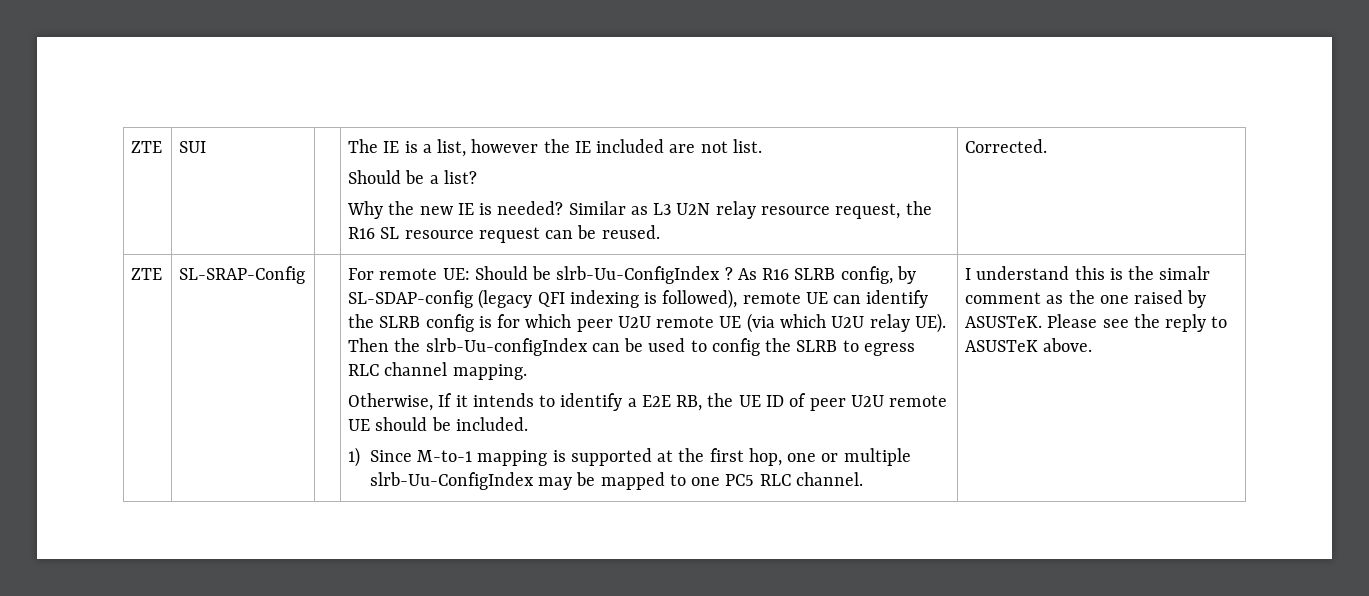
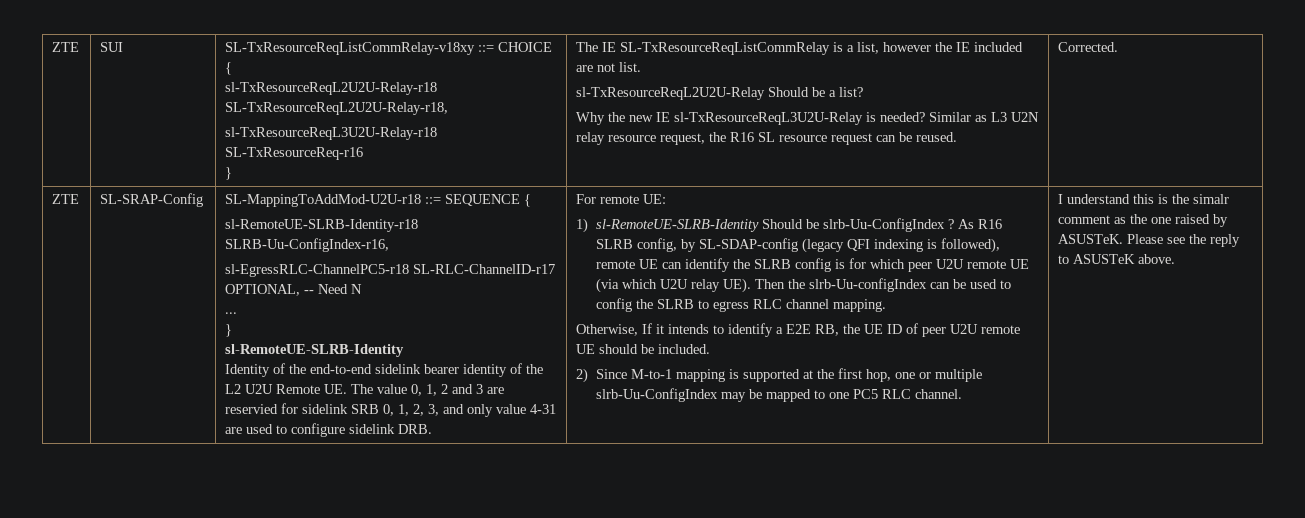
+ SL-TxResourceReqListCommRelay-v18xy ::= CHOICE {
+ sl-TxResourceReqL2U2U-Relay-r18 SL-TxResourceReqL2U2U-Relay-r18,
+ sl-TxResourceReqL3U2U-Relay-r18 SL-TxResourceReq-r16
+ }
- The IE is a list, however the IE included are not list.
+ The IE SL-TxResourceReqListCommRelay is a list, however the IE included are not list.
- Should be a list?
+ sl-TxResourceReqL2U2U-Relay Should be a list?
- Why the new IE is needed?
+ Why the new IE sl-TxResourceReqL3U2U-Relay is needed?
+ SL-MappingToAddMod-U2U-r18 ::= SEQUENCE {
+ sl-RemoteUE-SLRB-Identity-r18 SLRB-Uu-ConfigIndex-r16,
+ sl-EgressRLC-ChannelPC5-r18 SL-RLC-ChannelID-r17 OPTIONAL, -- Need N
+ ...
+ }
+ sl-RemoteUE-SLRB-Identity
+ Identity of the end-to-end sidelink bearer identity of the L2 U2U Remote UE. The value 0, 1, 2 and 3 are reservied for sidelink SRB 0, 1, 2, 3, and only value 4-31 are used to configure sidelink DRB.
- For remote UE: Should be slrb-Uu-ConfigIndex ?
+ For remote UE:
+ 1) sl-RemoteUE-SLRB-Identity Should be slrb-Uu-ConfigIndex ?
- 1) Since M-to-1 mapping is supported at the first hop, one or multiple slrb-Uu-ConfigIndex may be mapped to one PC5 RLC channel.
+ 2) Since M-to-1 mapping is supported at the first hop, one or multiple slrb-Uu-ConfigIndex may be mapped to one PC5 RLC channel.

